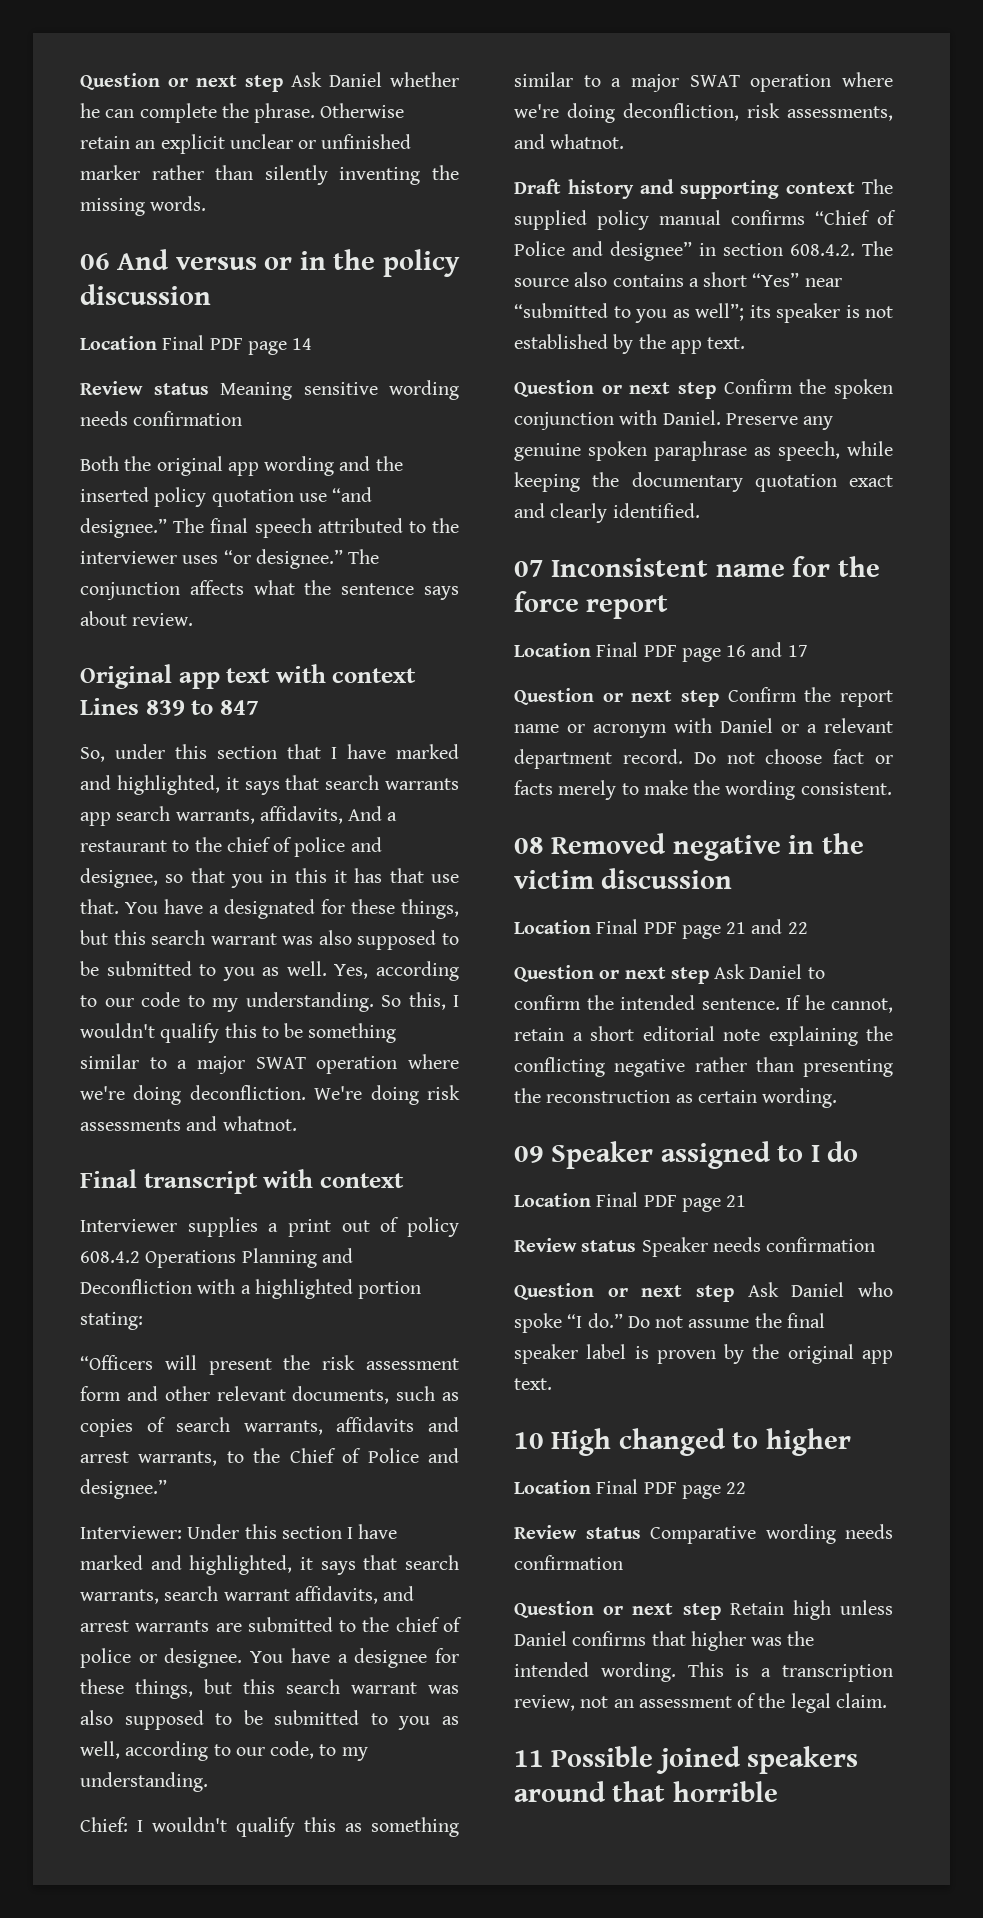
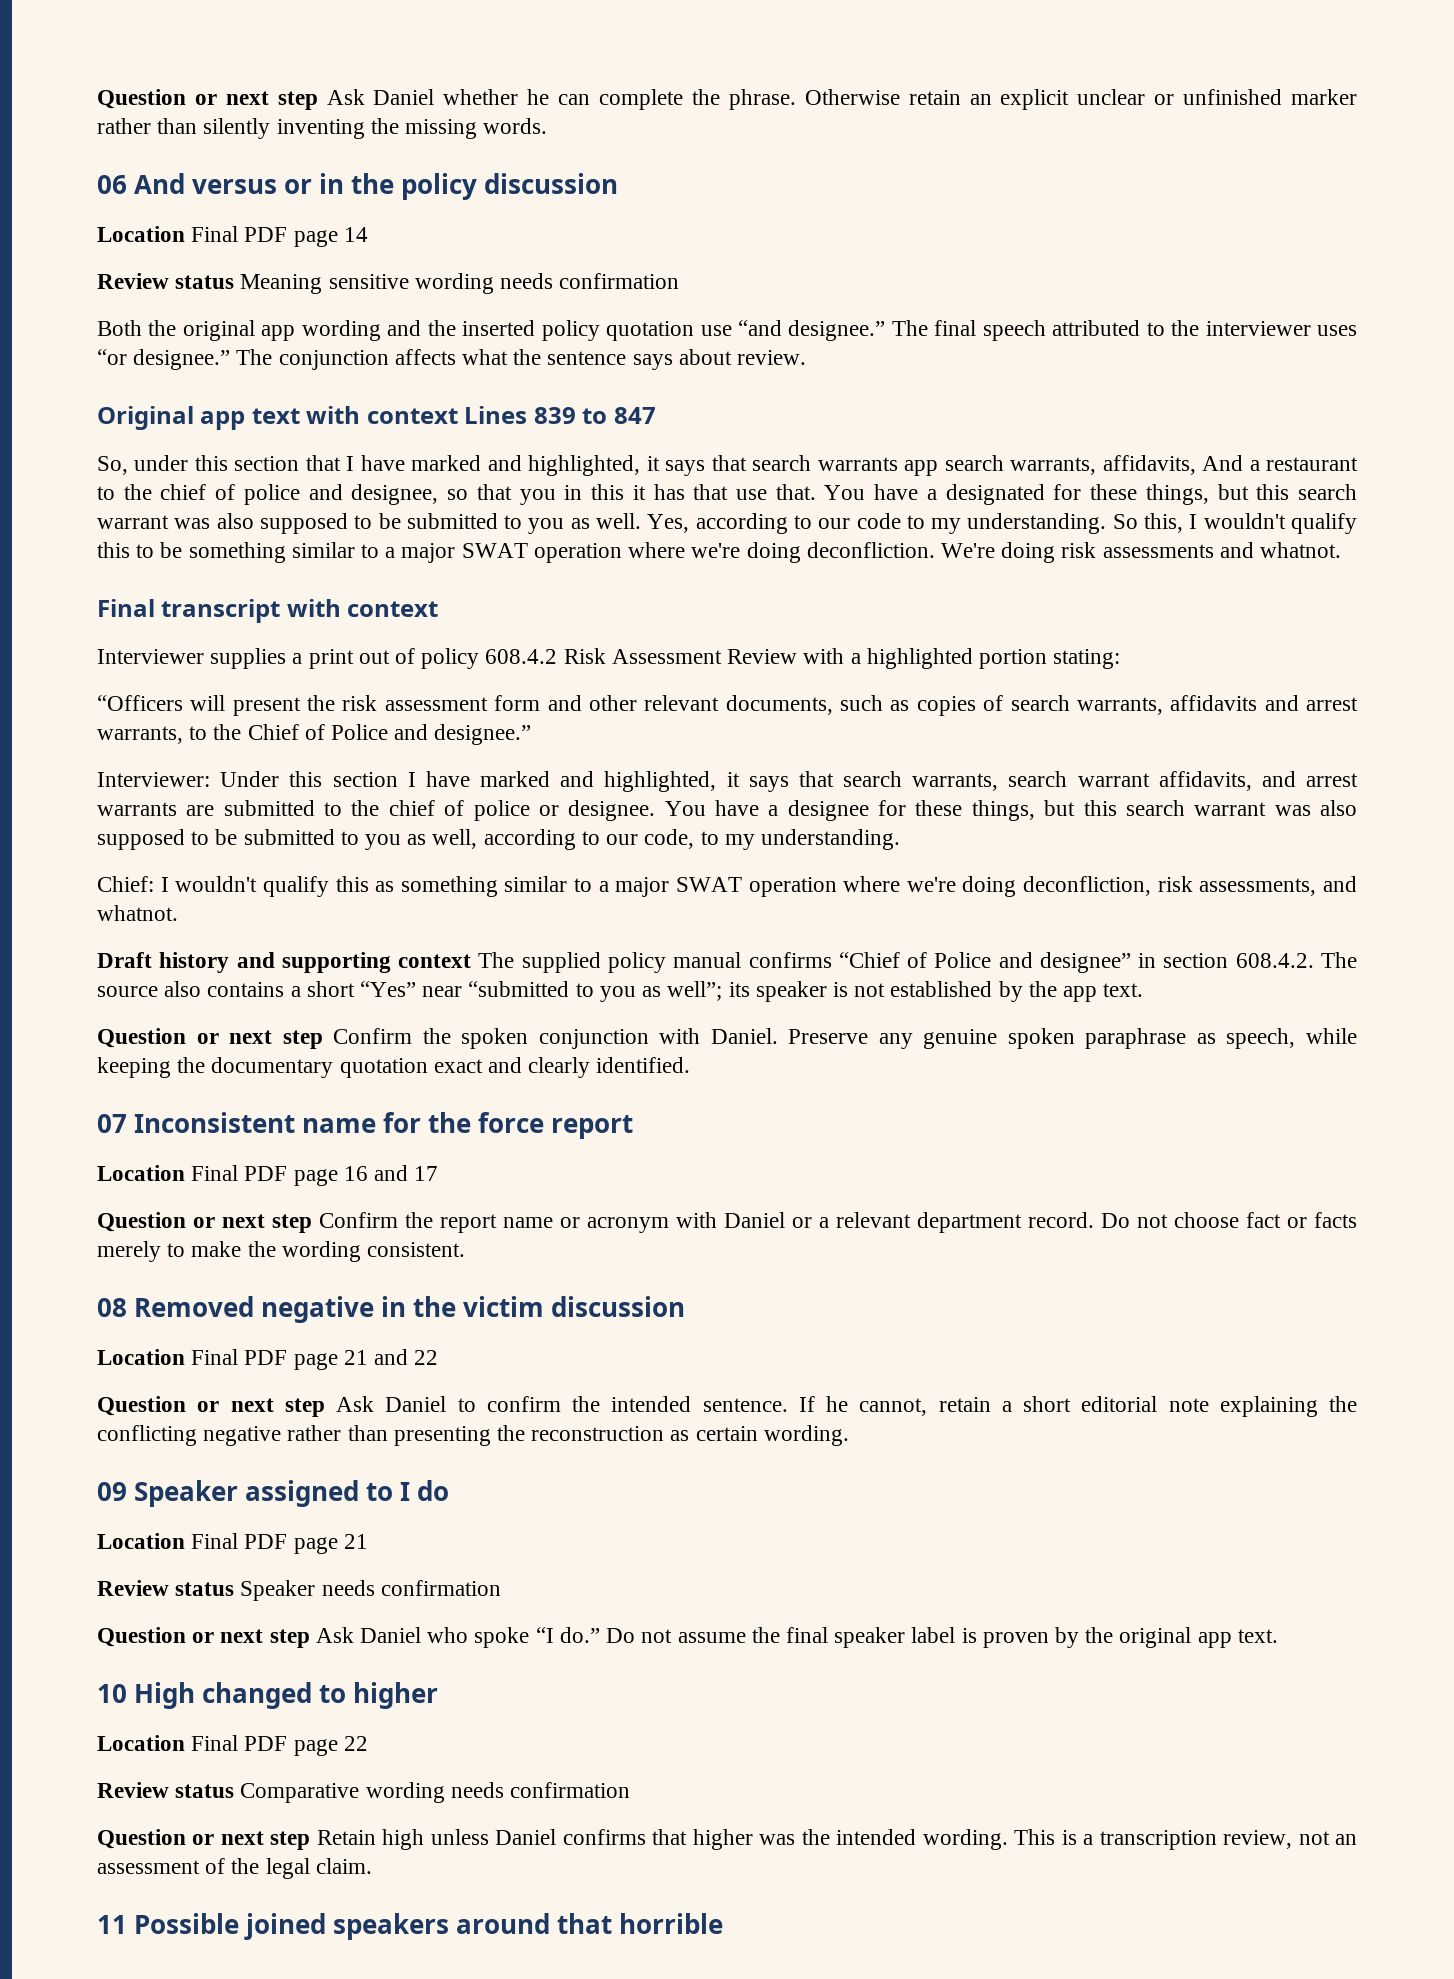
- Interviewer supplies a print out of policy 608.4.2 Operations Planning and Deconfliction with a highlighted portion stating:
+ Interviewer supplies a print out of policy 608.4.2 Risk Assessment Review with a highlighted portion stating:

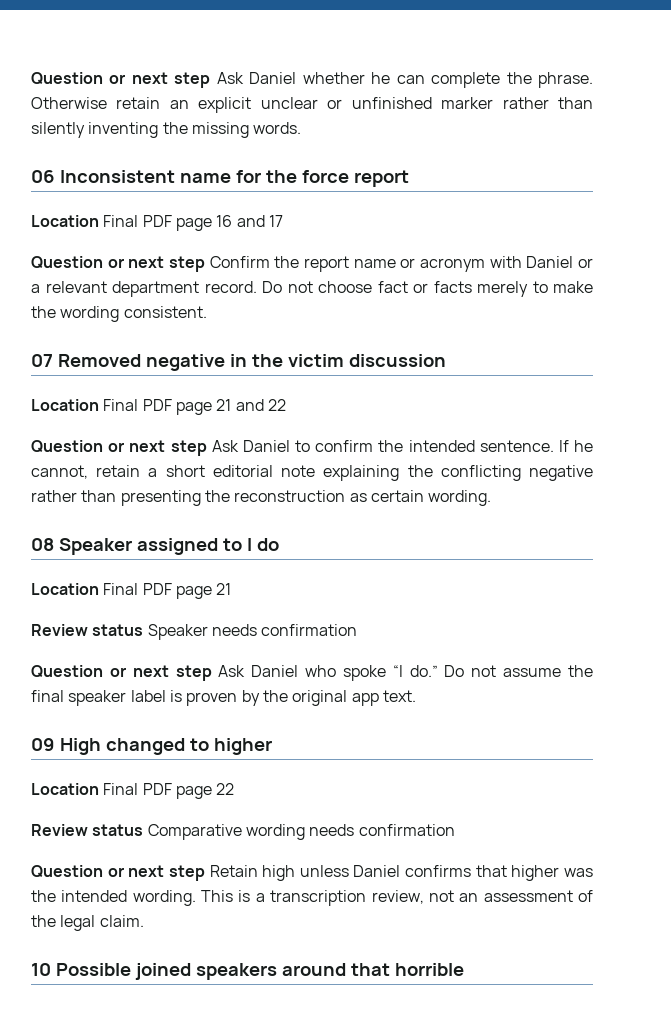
- 06 And versus or in the policy discussion
- Location Final PDF page 14
- Review status Meaning sensitive wording needs confirmation
- Both the original app wording and the inserted policy quotation use “and designee.” The final speech attributed to the interviewer uses “or designee.” The conjunction affects what the sentence says about review.
- Original app text with context Lines 839 to 847
- So, under this section that I have marked and highlighted, it says that search warrants app search warrants, affidavits, And a restaurant to the chief of police and designee, so that you in this it has that use that. You have a designated for these things, but this search warrant was also supposed to be submitted to you as well. Yes, according to our code to my understanding. So this, I wouldn't qualify this to be something similar to a major SWAT operation where we're doing deconfliction. We're doing risk assessments and whatnot.
- Final transcript with context
- Interviewer supplies a print out of policy 608.4.2 Risk Assessment Review with a highlighted portion stating:
- “Officers will present the risk assessment form and other relevant documents, such as copies of search warrants, affidavits and arrest warrants, to the Chief of Police and designee.”
- Interviewer: Under this section I have marked and highlighted, it says that search warrants, search warrant affidavits, and arrest warrants are submitted to the chief of police or designee. You have a designee for these things, but this search warrant was also supposed to be submitted to you as well, according to our code, to my understanding.
- Chief: I wouldn't qualify this as something similar to a major SWAT operation where we're doing deconfliction, risk assessments, and whatnot.
- Draft history and supporting context The supplied policy manual confirms “Chief of Police and designee” in section 608.4.2. The source also contains a short “Yes” near “submitted to you as well”; its speaker is not established by the app text.
- Question or next step Confirm the spoken conjunction with Daniel. Preserve any genuine spoken paraphrase as speech, while keeping the documentary quotation exact and clearly identified.
- 07 Inconsistent name for the force report
+ 06 Inconsistent name for the force report
- 08 Removed negative in the victim discussion
+ 07 Removed negative in the victim discussion
- 09 Speaker assigned to I do
+ 08 Speaker assigned to I do
- 10 High changed to higher
+ 09 High changed to higher
- 11 Possible joined speakers around that horrible
+ 10 Possible joined speakers around that horrible

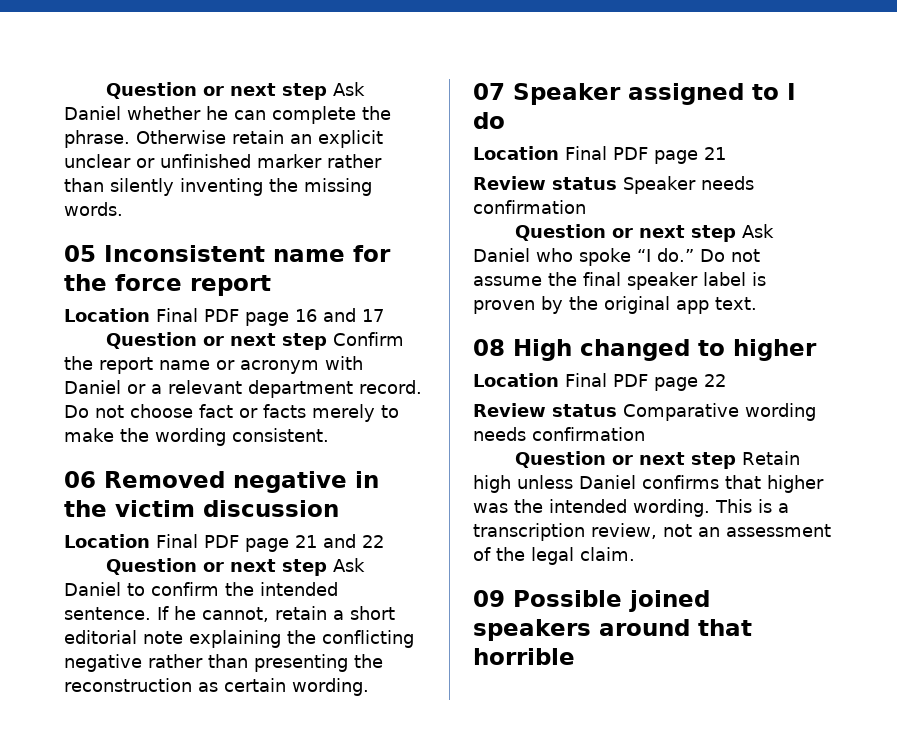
- 06 Inconsistent name for the force report
+ 05 Inconsistent name for the force report
- 07 Removed negative in the victim discussion
+ 06 Removed negative in the victim discussion
- 08 Speaker assigned to I do
+ 07 Speaker assigned to I do
- 09 High changed to higher
+ 08 High changed to higher
- 10 Possible joined speakers around that horrible
+ 09 Possible joined speakers around that horrible

